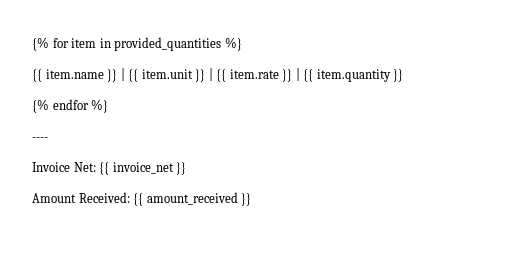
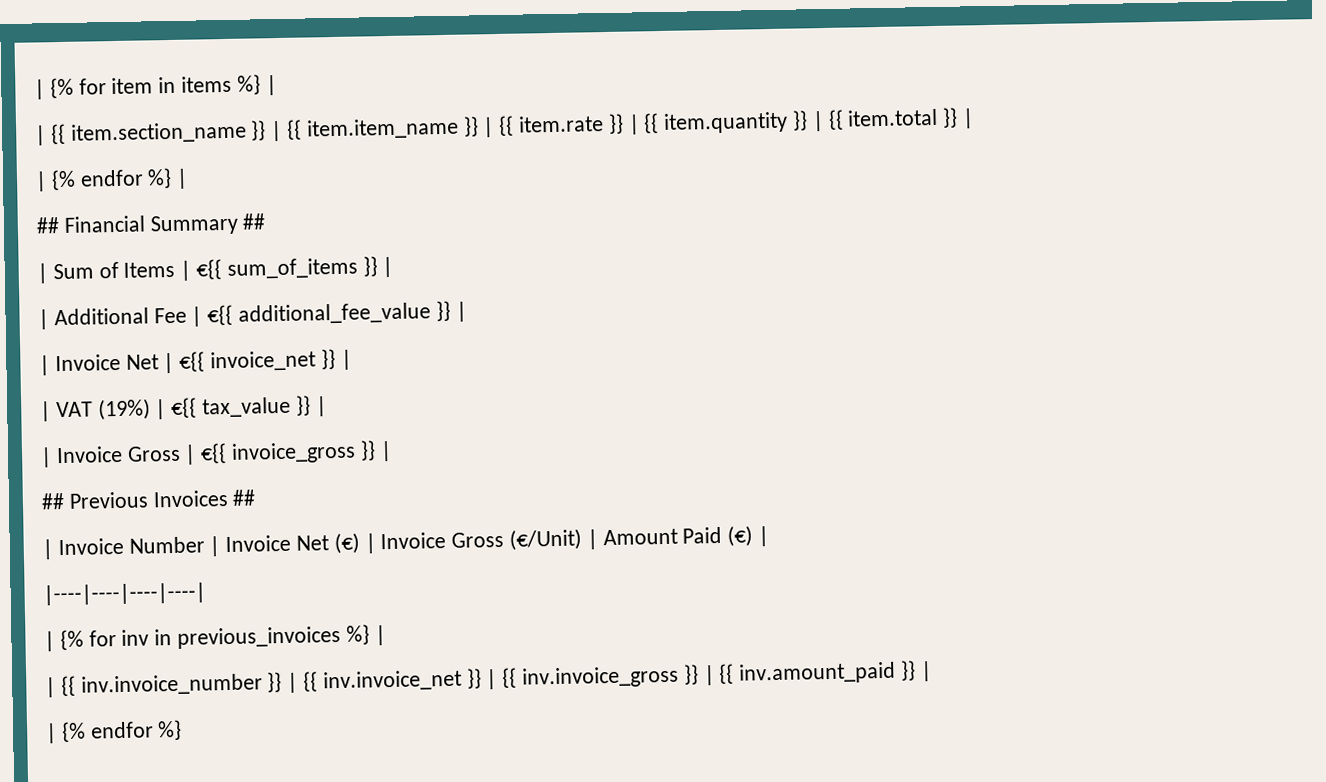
- {% for item in provided_quantities %}
- {{ item.name }} | {{ item.unit }} | {{ item.rate }} | {{ item.quantity }}
- {% endfor %}
- ----
- Invoice Net: {{ invoice_net }}
- Amount Received: {{ amount_received }}
+ | {% for item in items %} |
+ | {{ item.section_name }} | {{ item.item_name }} | {{ item.rate }} | {{ item.quantity }} | {{ item.total }} |
+ | {% endfor %} |
+ ## Financial Summary ##
+ | Sum of Items | €{{ sum_of_items }} |
+ | Additional Fee | €{{ additional_fee_value }} |
+ | Invoice Net | €{{ invoice_net }} |
+ | VAT (19%) | €{{ tax_value }} |
+ | Invoice Gross | €{{ invoice_gross }} |
+ ## Previous Invoices ##
+ | Invoice Number | Invoice Net (€) | Invoice Gross (€/Unit) | Amount Paid (€) |
+ |----|----|----|----|
+ | {% for inv in previous_invoices %} |
+ | {{ inv.invoice_number }} | {{ inv.invoice_net }} | {{ inv.invoice_gross }} | {{ inv.amount_paid }} |
+ | {% endfor %}

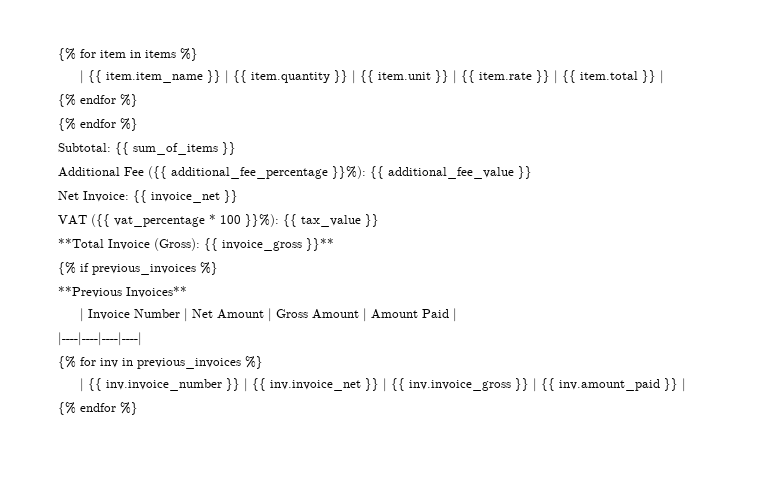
- | {% for item in items %} |
- | {{ item.section_name }} | {{ item.item_name }} | {{ item.rate }} | {{ item.quantity }} | {{ item.total }} |
- | {% endfor %} |
- ## Financial Summary ##
- | Sum of Items | €{{ sum_of_items }} |
- | Additional Fee | €{{ additional_fee_value }} |
- | Invoice Net | €{{ invoice_net }} |
- | VAT (19%) | €{{ tax_value }} |
- | Invoice Gross | €{{ invoice_gross }} |
- ## Previous Invoices ##
- | Invoice Number | Invoice Net (€) | Invoice Gross (€/Unit) | Amount Paid (€) |
+ {% for item in items %}
+ | {{ item.item_name }} | {{ item.quantity }} | {{ item.unit }} | {{ item.rate }} | {{ item.total }} |
+ {% endfor %}
+ {% endfor %}
+ Subtotal: {{ sum_of_items }}
+ Additional Fee ({{ additional_fee_percentage }}%): {{ additional_fee_value }}
+ Net Invoice: {{ invoice_net }}
+ VAT ({{ vat_percentage * 100 }}%): {{ tax_value }}
+ **Total Invoice (Gross): {{ invoice_gross }}**
+ {% if previous_invoices %}
+ **Previous Invoices**
+ | Invoice Number | Net Amount | Gross Amount | Amount Paid |
- | {% for inv in previous_invoices %} |
+ {% for inv in previous_invoices %}
  | {{ inv.invoice_number }} | {{ inv.invoice_net }} | {{ inv.invoice_gross }} | {{ inv.amount_paid }} |
- | {% endfor %}
+ {% endfor %}

